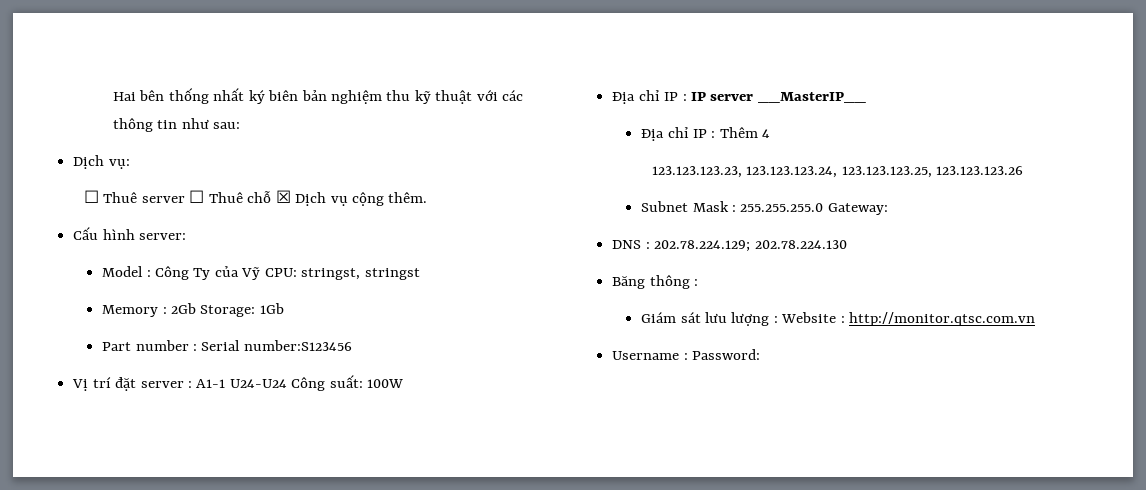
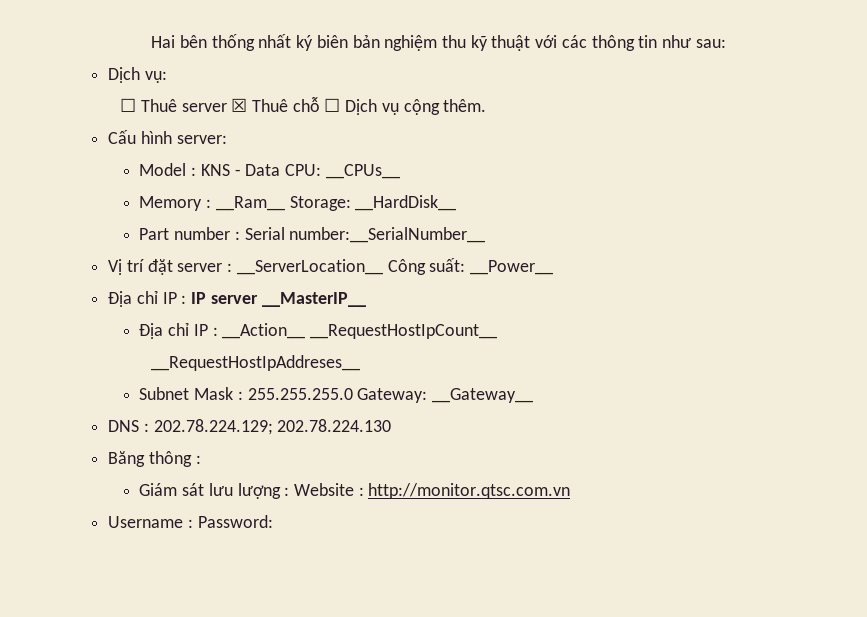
- ☐ Thuê server ☐ Thuê chỗ ☒ Dịch vụ cộng thêm.
+ ☐ Thuê server ☒ Thuê chỗ ☐ Dịch vụ cộng thêm.
- Model : Công Ty của Vỹ CPU: stringst, stringst
+ Model : KNS - Data CPU: __CPUs__
- Memory : 2Gb Storage: 1Gb
+ Memory : __Ram__ Storage: __HardDisk__
- Part number : Serial number:S123456
+ Part number : Serial number:__SerialNumber__
- Vị trí đặt server : A1-1 U24-U24 Công suất: 100W
+ Vị trí đặt server : __ServerLocation__ Công suất: __Power__
- Địa chỉ IP : Thêm 4
- 123.123.123.23, 123.123.123.24, 123.123.123.25, 123.123.123.26
+ Địa chỉ IP : __Action__ __RequestHostIpCount__
+ __RequestHostIpAddreses__
- Subnet Mask : 255.255.255.0 Gateway:
+ Subnet Mask : 255.255.255.0 Gateway: __Gateway__

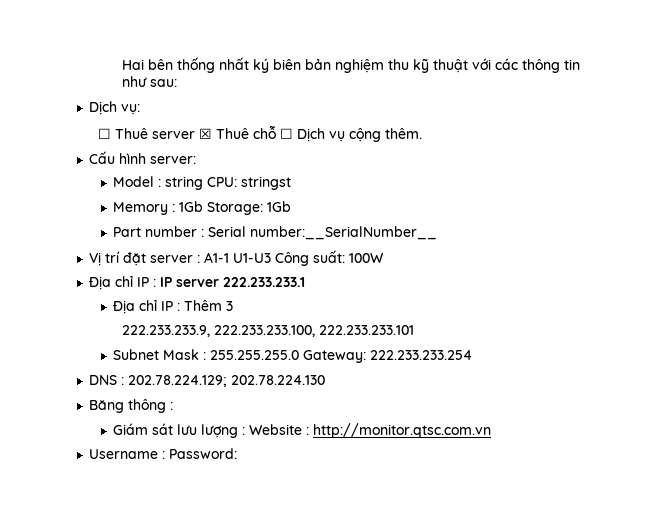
- Model : KNS - Data CPU: __CPUs__
+ Model : string CPU: stringst
- Memory : __Ram__ Storage: __HardDisk__
+ Memory : 1Gb Storage: 1Gb
- Vị trí đặt server : __ServerLocation__ Công suất: __Power__
+ Vị trí đặt server : A1-1 U1-U3 Công suất: 100W
- Địa chỉ IP : IP server __MasterIP__
- Địa chỉ IP : __Action__ __RequestHostIpCount__
- __RequestHostIpAddreses__
+ Địa chỉ IP : IP server 222.233.233.1
+ Địa chỉ IP : Thêm 3
+ 222.233.233.9, 222.233.233.100, 222.233.233.101
- Subnet Mask : 255.255.255.0 Gateway: __Gateway__
+ Subnet Mask : 255.255.255.0 Gateway: 222.233.233.254

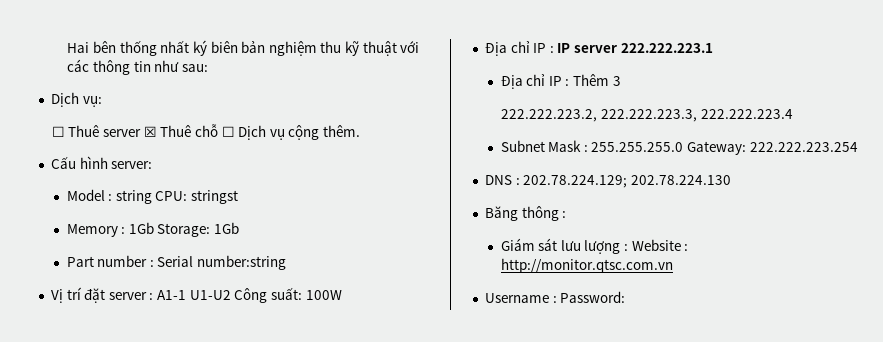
- Part number : Serial number:__SerialNumber__
+ Part number : Serial number:string
- Vị trí đặt server : A1-1 U1-U3 Công suất: 100W
+ Vị trí đặt server : A1-1 U1-U2 Công suất: 100W
- Địa chỉ IP : IP server 222.233.233.1
+ Địa chỉ IP : IP server 222.222.223.1
- 222.233.233.9, 222.233.233.100, 222.233.233.101
+ 222.222.223.2, 222.222.223.3, 222.222.223.4
- Subnet Mask : 255.255.255.0 Gateway: 222.233.233.254
+ Subnet Mask : 255.255.255.0 Gateway: 222.222.223.254

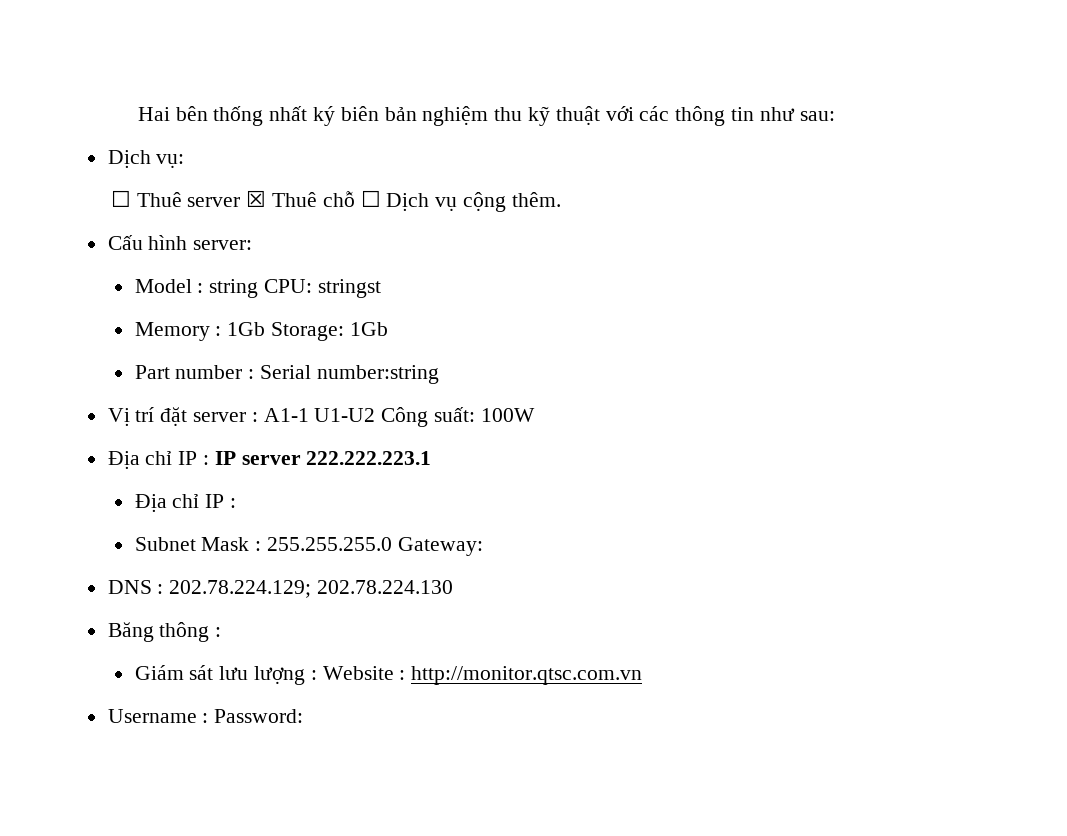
  Địa chỉ IP : IP server 222.222.223.1
- Địa chỉ IP : Thêm 3
- 222.222.223.2, 222.222.223.3, 222.222.223.4
+ Địa chỉ IP :
- Subnet Mask : 255.255.255.0 Gateway: 222.222.223.254
+ Subnet Mask : 255.255.255.0 Gateway:

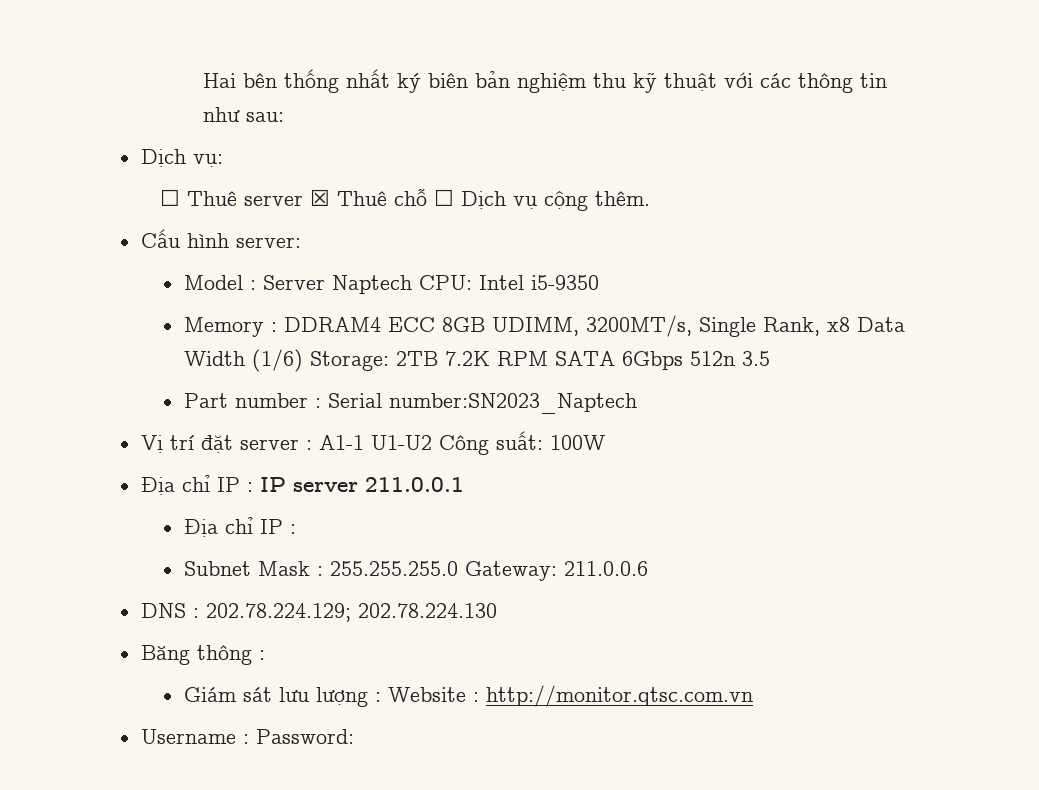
- Model : string CPU: stringst
- Memory : 1Gb Storage: 1Gb
+ Model : Server Naptech CPU: Intel i5-9350
+ Memory : DDRAM4 ECC 8GB UDIMM, 3200MT/s, Single Rank, x8 Data Width (1/6) Storage: 2TB 7.2K RPM SATA 6Gbps 512n 3.5
- Part number : Serial number:string
+ Part number : Serial number:SN2023_Naptech
- Địa chỉ IP : IP server 222.222.223.1
+ Địa chỉ IP : IP server 211.0.0.1
- Subnet Mask : 255.255.255.0 Gateway:
+ Subnet Mask : 255.255.255.0 Gateway: 211.0.0.6

